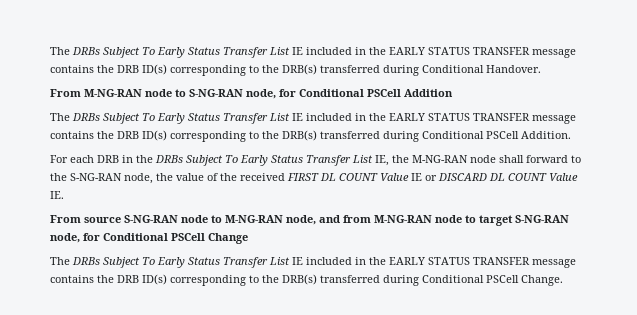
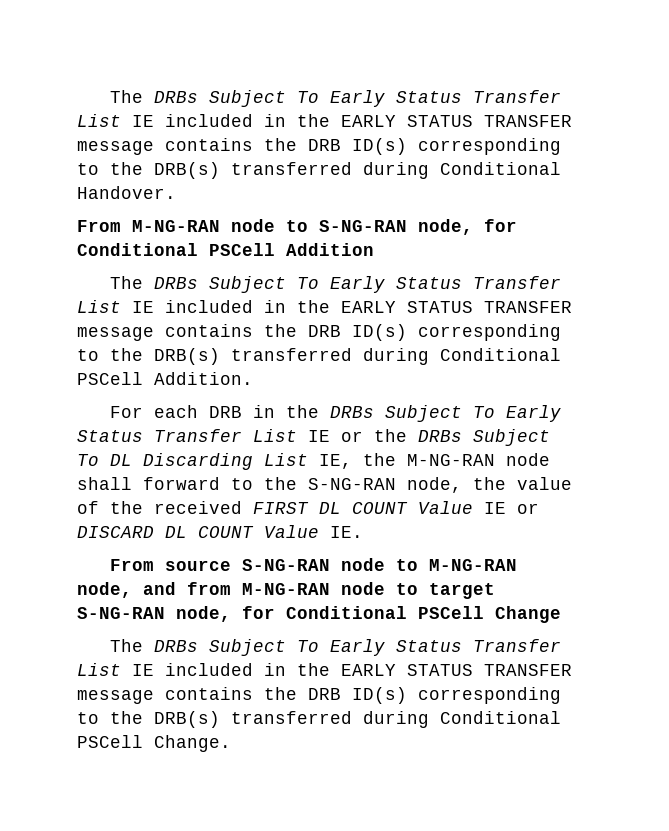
- For each DRB in the DRBs Subject To Early Status Transfer List IE, the M-NG-RAN node shall forward to the S-NG-RAN node, the value of the received FIRST DL COUNT Value IE or DISCARD DL COUNT Value IE.
+ For each DRB in the DRBs Subject To Early Status Transfer List IE or the DRBs Subject To DL Discarding List IE, the M-NG-RAN node shall forward to the S-NG-RAN node, the value of the received FIRST DL COUNT Value IE or DISCARD DL COUNT Value IE.

